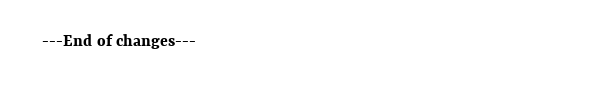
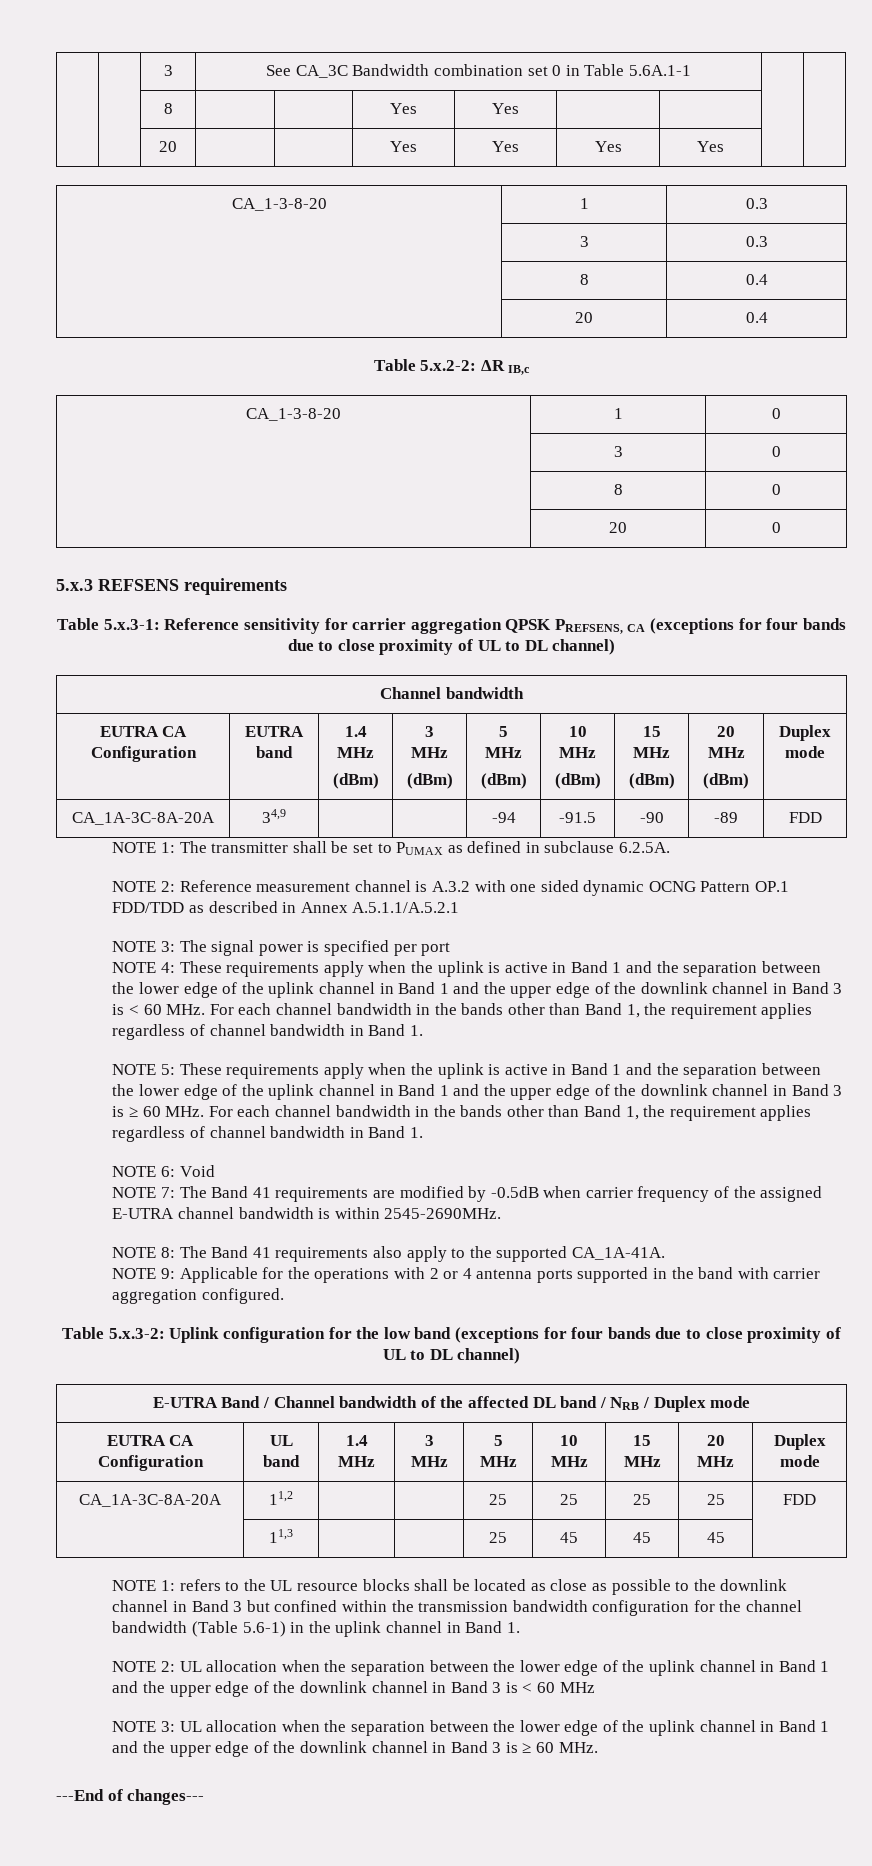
+ | | 3 | See CA_3C Bandwidth combination set 0 in Table 5.6A.1-1 | |
+ | | 8 | | | Yes | Yes | | | |
+ | | 20 | | | Yes | Yes | Yes | Yes | |
+ CA_1-3-8-20 | 1 | 0.3
+ | 3 | 0.3
+ | 8 | 0.4
+ | 20 | 0.4
+ Table 5.x.2-2: ΔR IB,c
+ CA_1-3-8-20 | 1 | 0
+ | 3 | 0
+ | 8 | 0
+ | 20 | 0
+ 5.x.3 REFSENS requirements
+ Table 5.x.3-1: Reference sensitivity for carrier aggregation QPSK PREFSENS, CA (exceptions for four bands due to close proximity of UL to DL channel)
+ Channel bandwidth
+ EUTRA CA Configuration | EUTRA band | 1.4 MHz
+ (dBm) | 3 MHz
+ (dBm) | 5 MHz
+ (dBm) | 10 MHz
+ (dBm) | 15 MHz
+ (dBm) | 20 MHz
+ (dBm) | Duplex mode
+ CA_1A-3C-8A-20A | 34,9 | | | -94 | -91.5 | -90 | -89 | FDD
+ NOTE 1: The transmitter shall be set to PUMAX as defined in subclause 6.2.5A.
+ NOTE 2: Reference measurement channel is A.3.2 with one sided dynamic OCNG Pattern OP.1 FDD/TDD as described in Annex A.5.1.1/A.5.2.1
+ NOTE 3: The signal power is specified per port
+ NOTE 4: These requirements apply when the uplink is active in Band 1 and the separation between the lower edge of the uplink channel in Band 1 and the upper edge of the downlink channel in Band 3 is < 60 MHz. For each channel bandwidth in the bands other than Band 1, the requirement applies regardless of channel bandwidth in Band 1.
+ NOTE 5: These requirements apply when the uplink is active in Band 1 and the separation between the lower edge of the uplink channel in Band 1 and the upper edge of the downlink channel in Band 3 is ≥ 60 MHz. For each channel bandwidth in the bands other than Band 1, the requirement applies regardless of channel bandwidth in Band 1.
+ NOTE 6: Void
+ NOTE 7: The Band 41 requirements are modified by -0.5dB when carrier frequency of the assigned E-UTRA channel bandwidth is within 2545-2690MHz.
+ NOTE 8: The Band 41 requirements also apply to the supported CA_1A-41A.
+ NOTE 9: Applicable for the operations with 2 or 4 antenna ports supported in the band with carrier aggregation configured.
+ Table 5.x.3-2: Uplink configuration for the low band (exceptions for four bands due to close proximity of UL to DL channel)
+ E-UTRA Band / Channel bandwidth of the affected DL band / NRB / Duplex mode
+ EUTRA CA Configuration | UL band | 1.4 MHz | 3 MHz | 5 MHz | 10 MHz | 15 MHz | 20 MHz | Duplex mode
+ CA_1A-3C-8A-20A | 11,2 | | | 25 | 25 | 25 | 25 | FDD
+ | 11,3 | | | 25 | 45 | 45 | 45 |
+ NOTE 1: refers to the UL resource blocks shall be located as close as possible to the downlink channel in Band 3 but confined within the transmission bandwidth configuration for the channel bandwidth (Table 5.6-1) in the uplink channel in Band 1.
+ NOTE 2: UL allocation when the separation between the lower edge of the uplink channel in Band 1 and the upper edge of the downlink channel in Band 3 is < 60 MHz
+ NOTE 3: UL allocation when the separation between the lower edge of the uplink channel in Band 1 and the upper edge of the downlink channel in Band 3 is ≥ 60 MHz.

